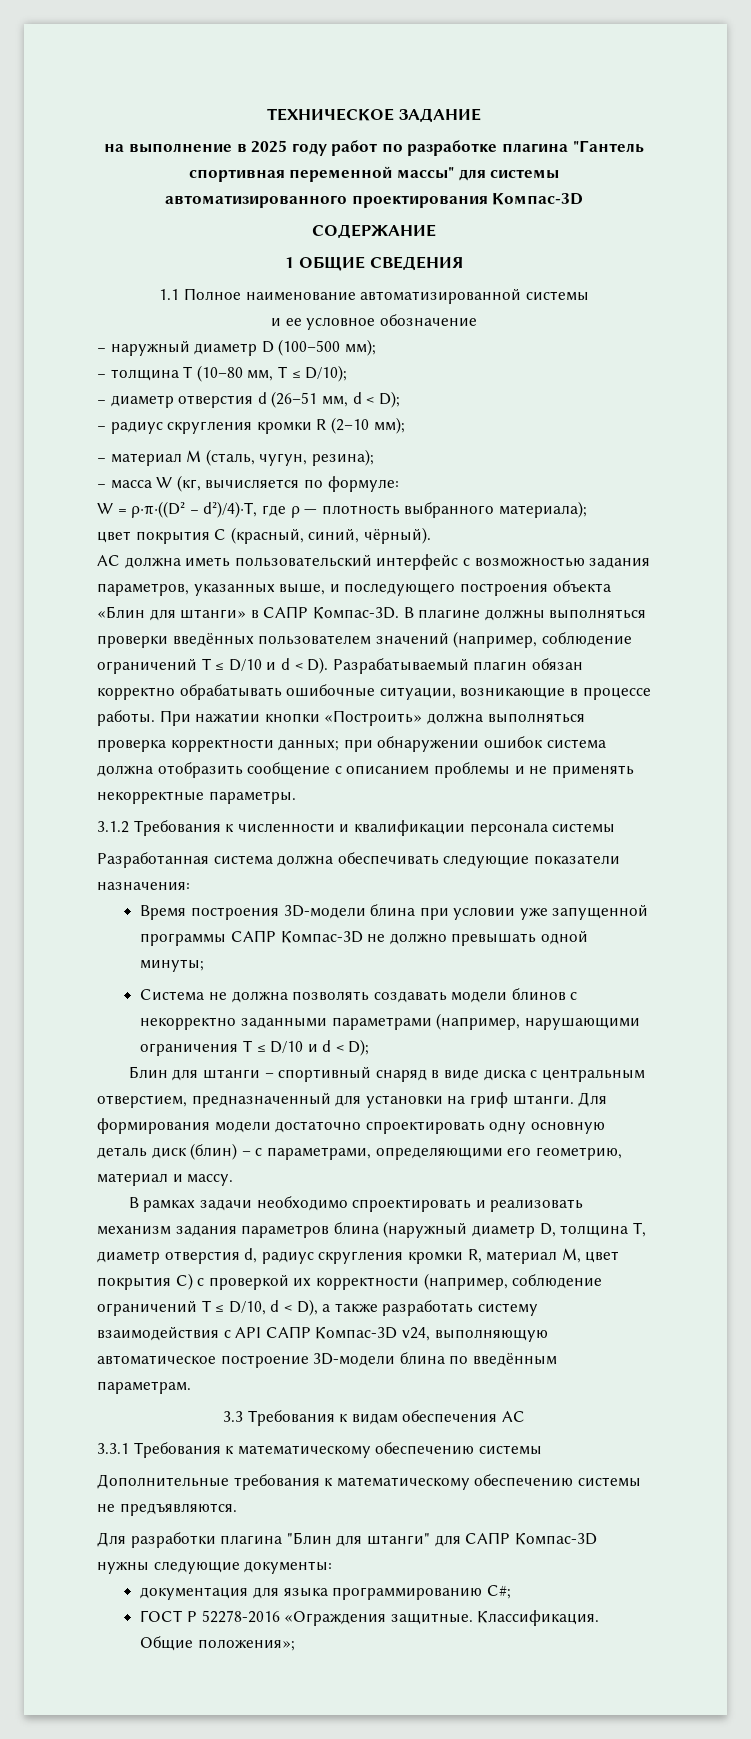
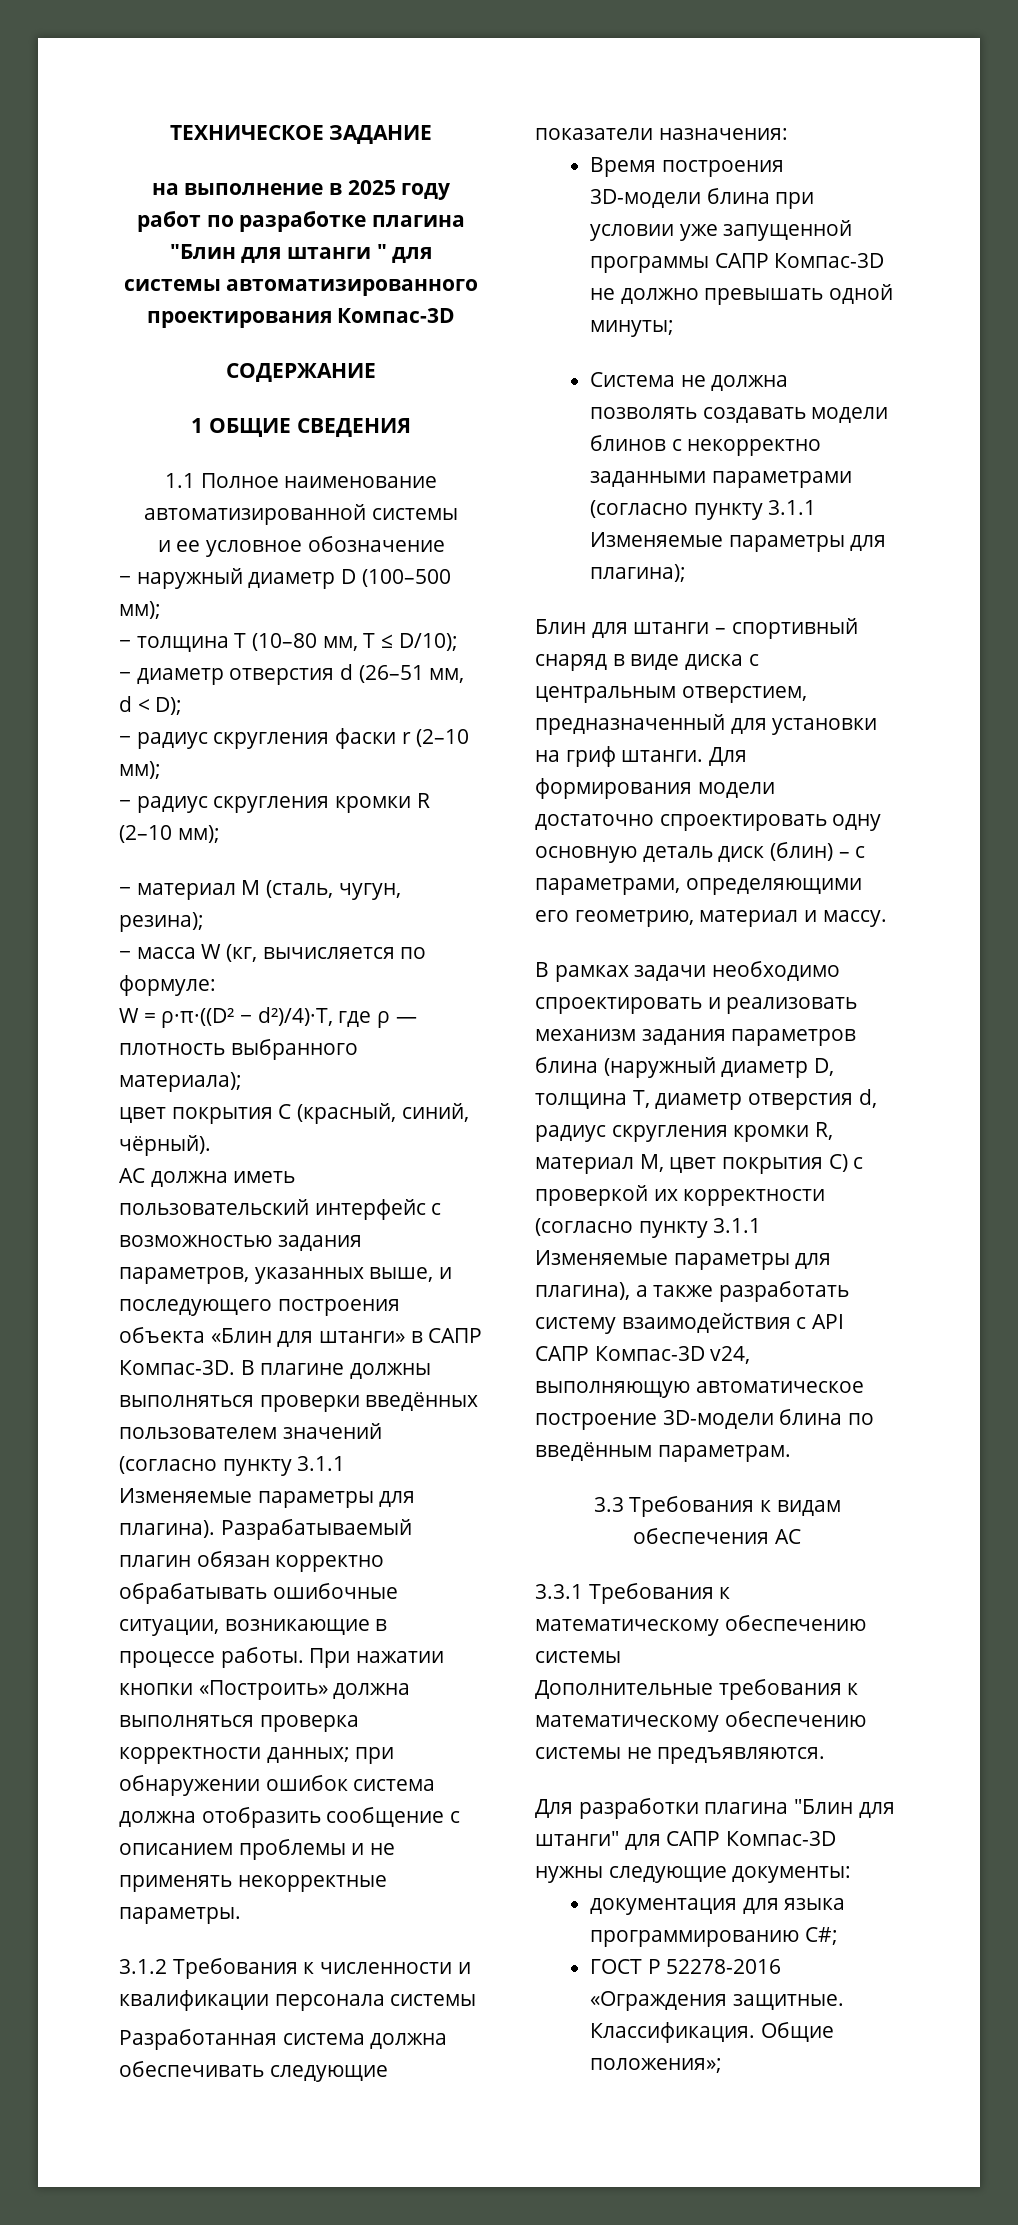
- на выполнение в 2025 году работ по разработке плагина "Гантель спортивная переменной массы" для системы автоматизированного проектирования Компас-3D
+ на выполнение в 2025 году работ по разработке плагина "Блин для штанги " для системы автоматизированного проектирования Компас-3D
+ − радиус скругления фаски r (2–10 мм);
- В плагине должны выполняться проверки введённых пользователем значений (например, соблюдение ограничений T ≤ D/10 и d < D). Разрабатываемый плагин обязан корректно обрабатывать ошибочные ситуации, возникающие в процессе работы.
+ В плагине должны выполняться проверки введённых пользователем значений (согласно пункту 3.1.1 Изменяемые параметры для плагина). Разрабатываемый плагин обязан корректно обрабатывать ошибочные ситуации, возникающие в процессе работы.
- Система не должна позволять создавать модели блинов с некорректно заданными параметрами (например, нарушающими ограничения T ≤ D/10 и d < D);
+ Система не должна позволять создавать модели блинов с некорректно заданными параметрами (согласно пункту 3.1.1 Изменяемые параметры для плагина);
- В рамках задачи необходимо спроектировать и реализовать механизм задания параметров блина (наружный диаметр D, толщина T, диаметр отверстия d, радиус скругления кромки R, материал M, цвет покрытия C) с проверкой их корректности (например, соблюдение ограничений T ≤ D/10, d < D), а также разработать систему взаимодействия с API САПР Компас-3D v24, выполняющую автоматическое построение 3D-модели блина по введённым параметрам.
+ В рамках задачи необходимо спроектировать и реализовать механизм задания параметров блина (наружный диаметр D, толщина T, диаметр отверстия d, радиус скругления кромки R, материал M, цвет покрытия C) с проверкой их корректности (согласно пункту 3.1.1 Изменяемые параметры для плагина), а также разработать систему взаимодействия с API САПР Компас-3D v24, выполняющую автоматическое построение 3D-модели блина по введённым параметрам.

